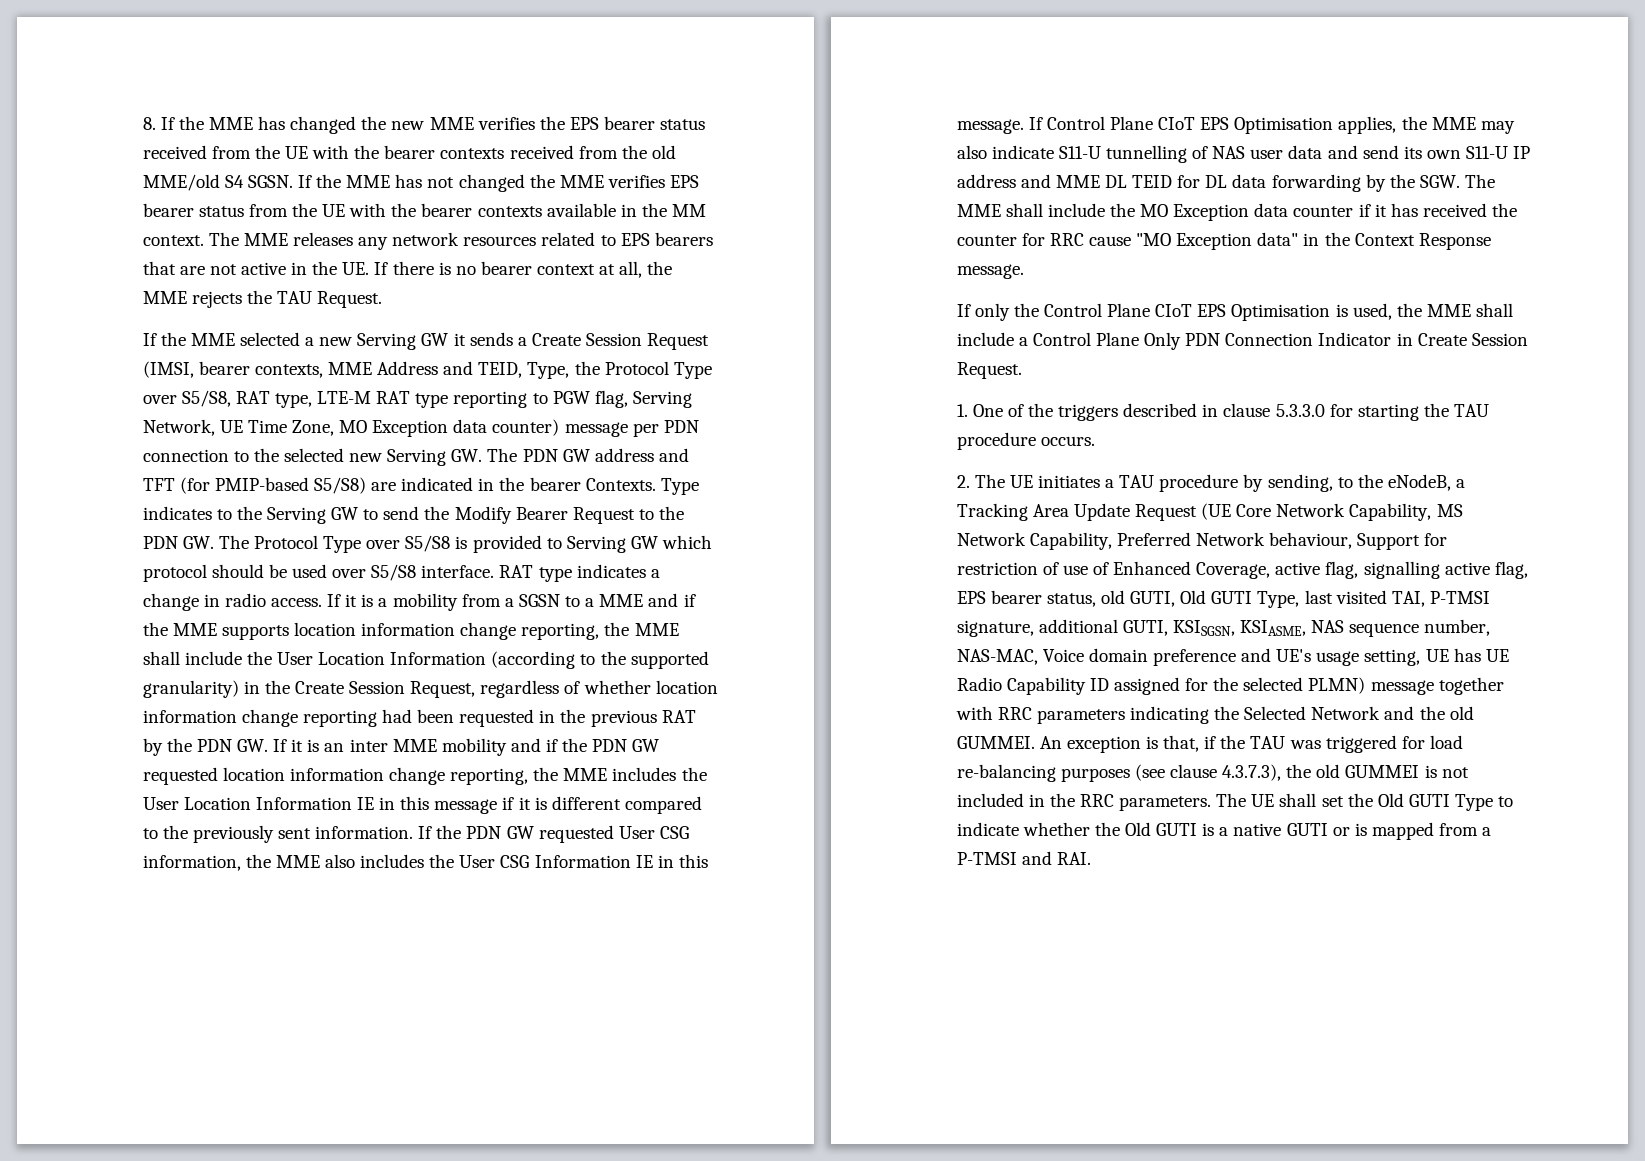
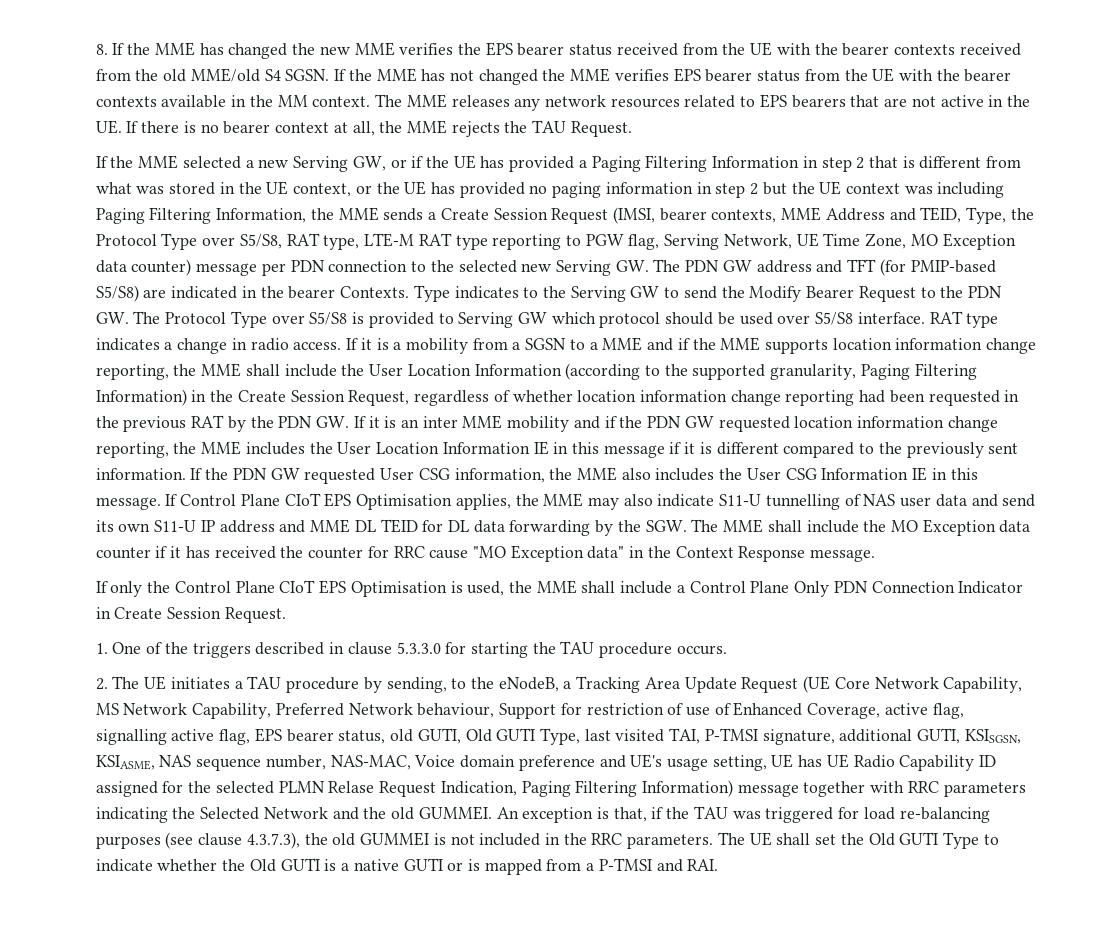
- If the MME selected a new Serving GW it sends a Create Session Request (IMSI, bearer contexts, MME Address and TEID, Type, the Protocol Type over S5/S8, RAT type, LTE-M RAT type reporting to PGW flag, Serving Network, UE Time Zone, MO Exception data counter) message per PDN connection to the selected new Serving GW. The PDN GW address and TFT (for PMIP-based S5/S8) are indicated in the bearer Contexts.
+ If the MME selected a new Serving GW, or if the UE has provided a Paging Filtering Information in step 2 that is different from what was stored in the UE context, or the UE has provided no paging information in step 2 but the UE context was including Paging Filtering Information, the MME sends a Create Session Request (IMSI, bearer contexts, MME Address and TEID, Type, the Protocol Type over S5/S8, RAT type, LTE-M RAT type reporting to PGW flag, Serving Network, UE Time Zone, MO Exception data counter) message per PDN connection to the selected new Serving GW. The PDN GW address and TFT (for PMIP-based S5/S8) are indicated in the bearer Contexts.
- If it is a mobility from a SGSN to a MME and if the MME supports location information change reporting, the MME shall include the User Location Information (according to the supported granularity) in the Create Session Request, regardless of whether location information change reporting had been requested in the previous RAT by the PDN GW. If it is an inter MME mobility and if the PDN GW requested location information change reporting, the MME includes the User Location Information IE in this message if it is different compared to the previously sent information.
+ If it is a mobility from a SGSN to a MME and if the MME supports location information change reporting, the MME shall include the User Location Information (according to the supported granularity, Paging Filtering Information) in the Create Session Request, regardless of whether location information change reporting had been requested in the previous RAT by the PDN GW. If it is an inter MME mobility and if the PDN GW requested location information change reporting, the MME includes the User Location Information IE in this message if it is different compared to the previously sent information.
- 2. The UE initiates a TAU procedure by sending, to the eNodeB, a Tracking Area Update Request (UE Core Network Capability, MS Network Capability, Preferred Network behaviour, Support for restriction of use of Enhanced Coverage, active flag, signalling active flag, EPS bearer status, old GUTI, Old GUTI Type, last visited TAI, P-TMSI signature, additional GUTI, KSISGSN, KSIASME, NAS sequence number, NAS-MAC, Voice domain preference and UE's usage setting, UE has UE Radio Capability ID assigned for the selected PLMN) message together with RRC parameters indicating the Selected Network and the old GUMMEI.
+ 2. The UE initiates a TAU procedure by sending, to the eNodeB, a Tracking Area Update Request (UE Core Network Capability, MS Network Capability, Preferred Network behaviour, Support for restriction of use of Enhanced Coverage, active flag, signalling active flag, EPS bearer status, old GUTI, Old GUTI Type, last visited TAI, P-TMSI signature, additional GUTI, KSISGSN, KSIASME, NAS sequence number, NAS-MAC, Voice domain preference and UE's usage setting, UE has UE Radio Capability ID assigned for the selected PLMN Relase Request Indication, Paging Filtering Information) message together with RRC parameters indicating the Selected Network and the old GUMMEI.

